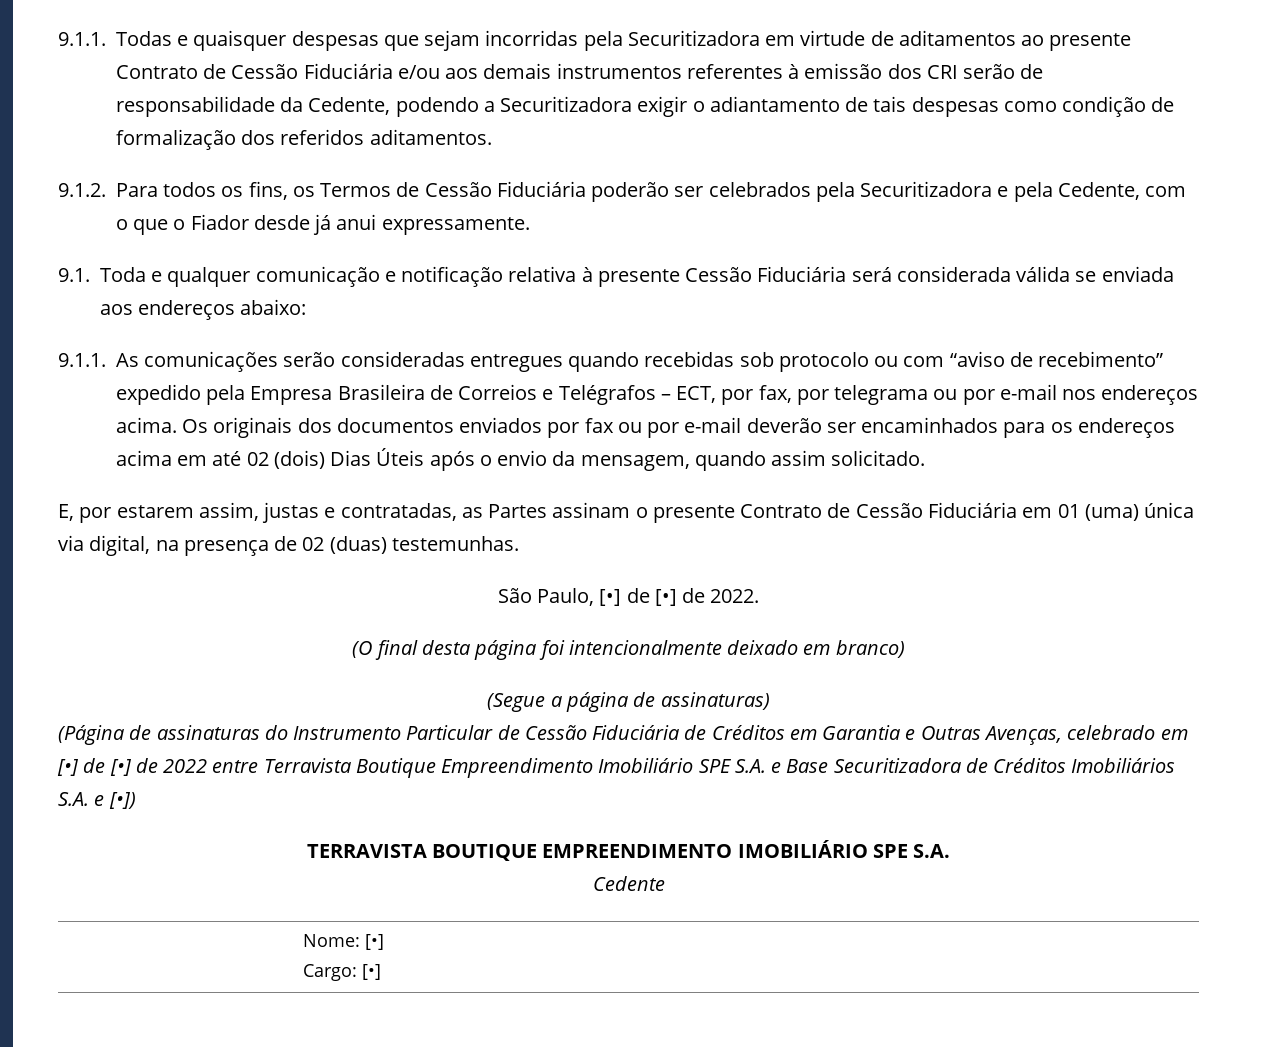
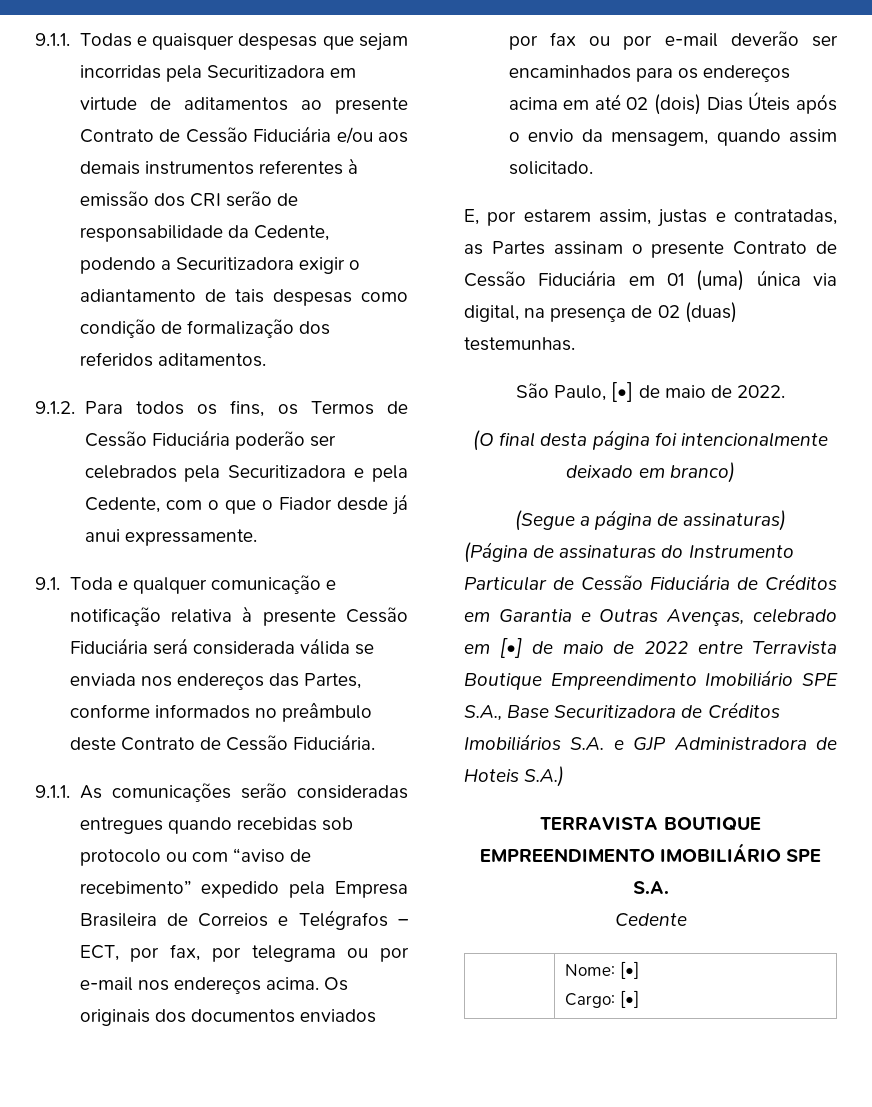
- 9.1. Toda e qualquer comunicação e notificação relativa à presente Cessão Fiduciária será considerada válida se enviada aos endereços abaixo:
+ 9.1. Toda e qualquer comunicação e notificação relativa à presente Cessão Fiduciária será considerada válida se enviada nos endereços das Partes, conforme informados no preâmbulo deste Contrato de Cessão Fiduciária.
- São Paulo, [•] de [•] de 2022.
+ São Paulo, [•] de maio de 2022.
- (Página de assinaturas do Instrumento Particular de Cessão Fiduciária de Créditos em Garantia e Outras Avenças, celebrado em [•] de [•] de 2022 entre Terravista Boutique Empreendimento Imobiliário SPE S.A. e Base Securitizadora de Créditos Imobiliários S.A. e [•])
+ (Página de assinaturas do Instrumento Particular de Cessão Fiduciária de Créditos em Garantia e Outras Avenças, celebrado em [•] de maio de 2022 entre Terravista Boutique Empreendimento Imobiliário SPE S.A., Base Securitizadora de Créditos Imobiliários S.A. e GJP Administradora de Hoteis S.A.)

